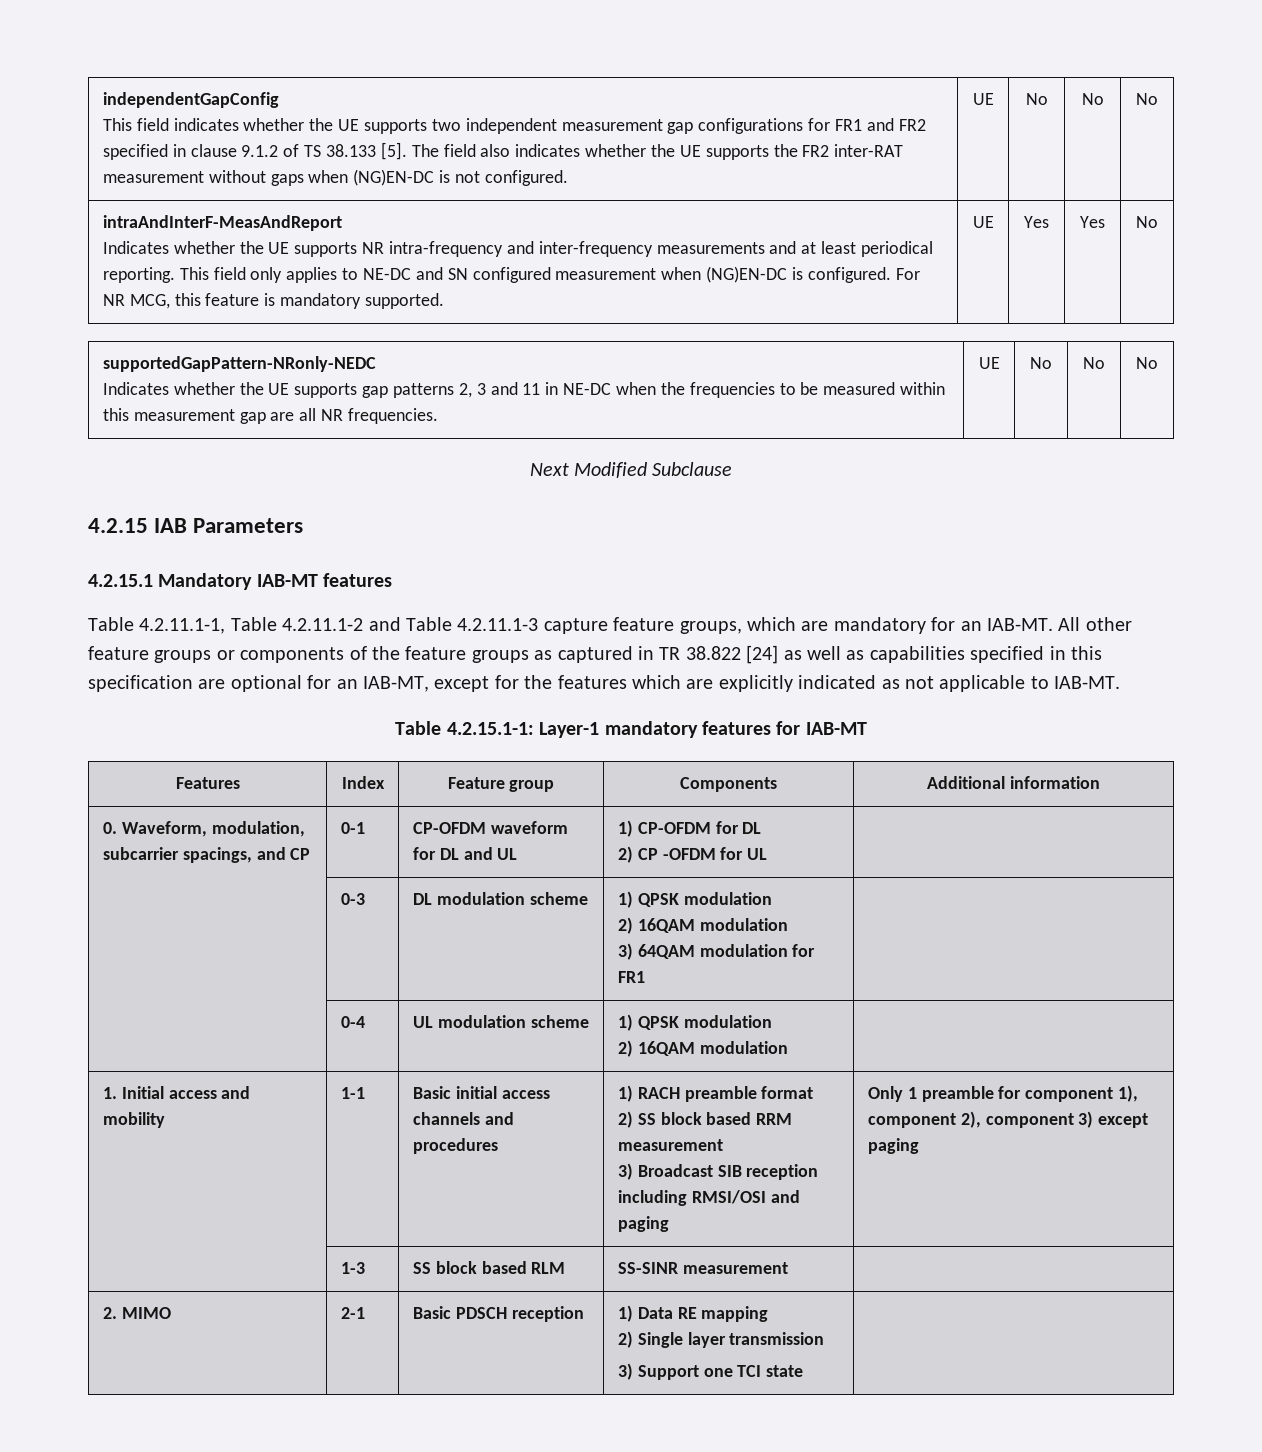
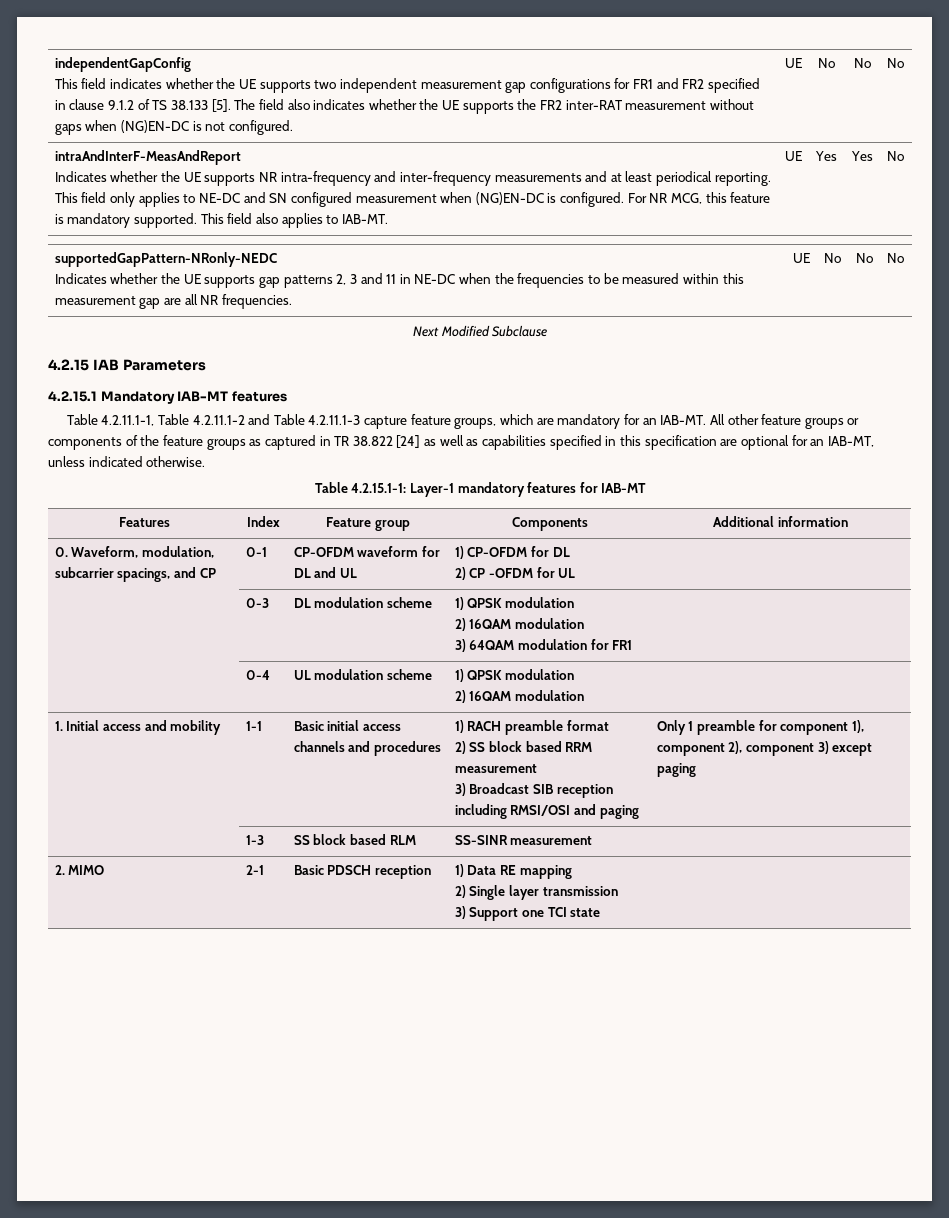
+ This field also applies to IAB-MT.
- All other feature groups or components of the feature groups as captured in TR 38.822 [24] as well as capabilities specified in this specification are optional for an IAB-MT, except for the features which are explicitly indicated as not applicable to IAB-MT.
+ All other feature groups or components of the feature groups as captured in TR 38.822 [24] as well as capabilities specified in this specification are optional for an IAB-MT, unless indicated otherwise.

